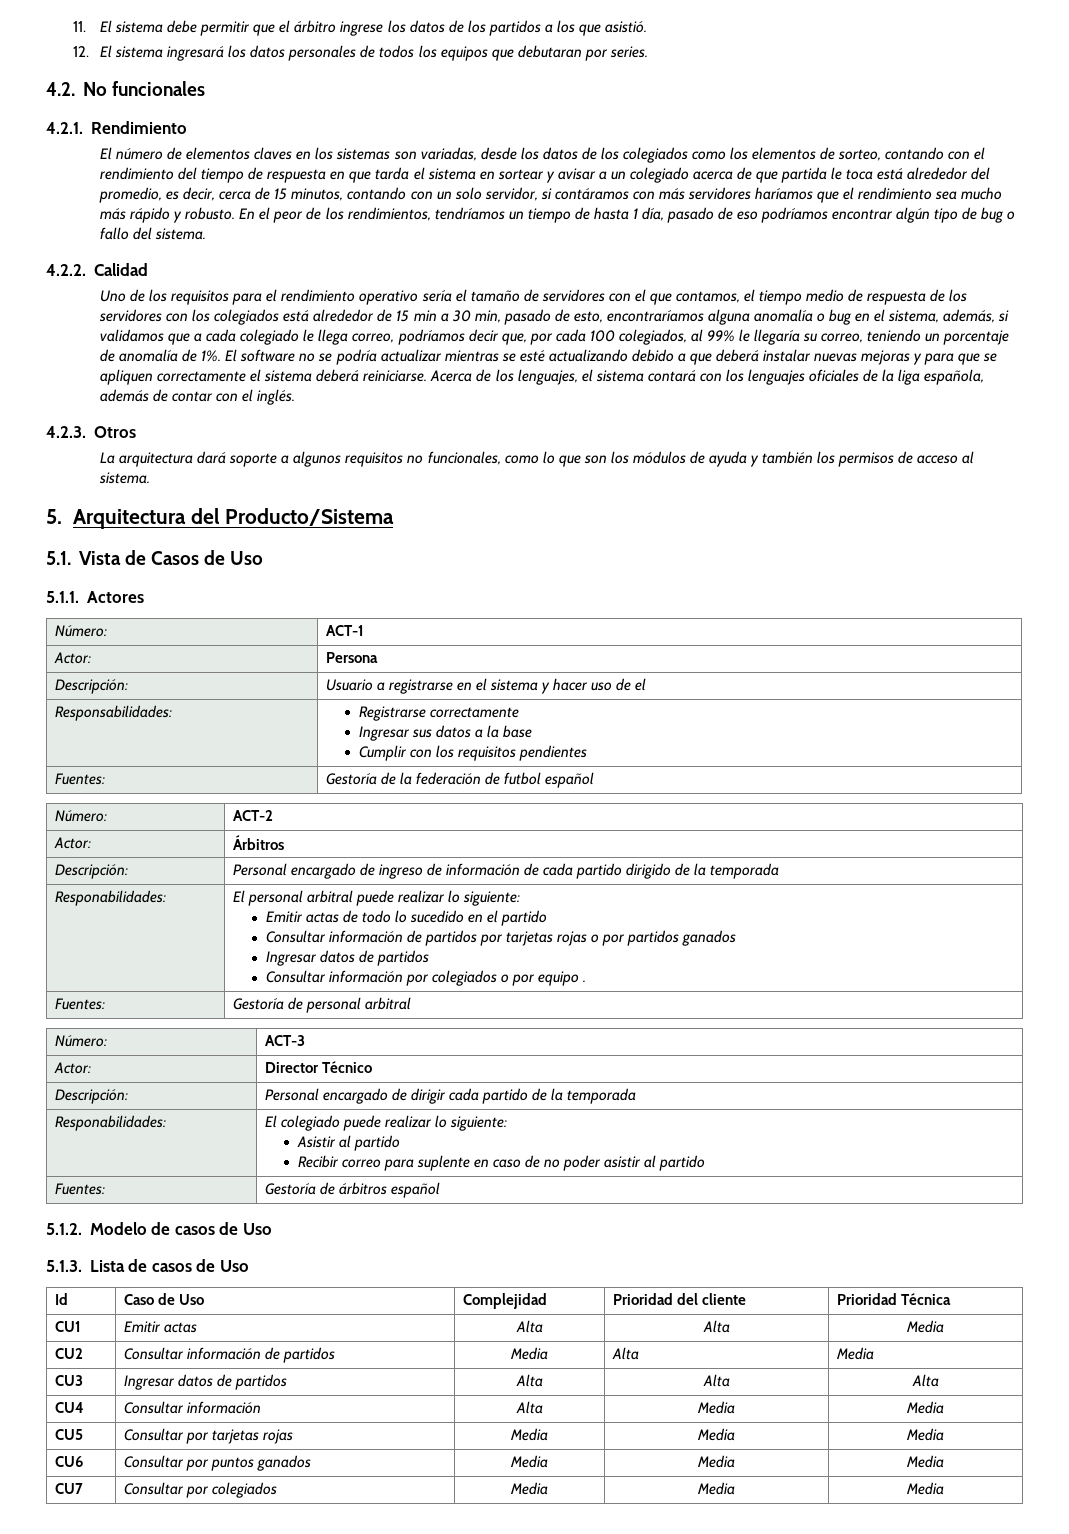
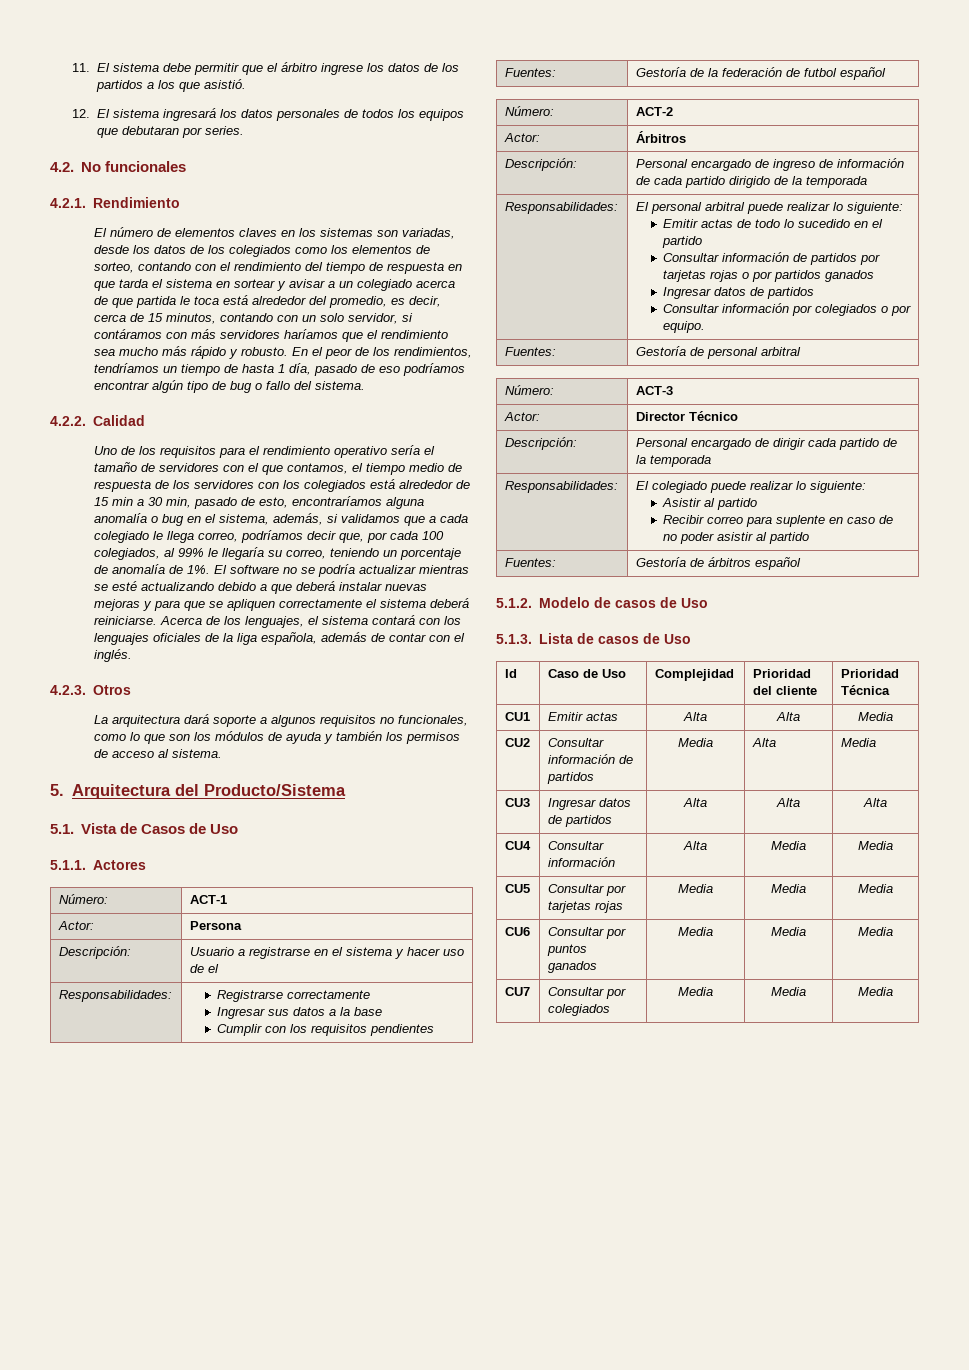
- Responabilidades: | El personal arbitral puede realizar lo siguiente:
+ Responsabilidades: | El personal arbitral puede realizar lo siguiente:
  Emitir actas de todo lo sucedido en el partido
  Consultar información de partidos por tarjetas rojas o por partidos ganados
  Ingresar datos de partidos
- Consultar información por colegiados o por equipo .
+ Consultar información por colegiados o por equipo.
- Responabilidades: | El colegiado puede realizar lo siguiente:
+ Responsabilidades: | El colegiado puede realizar lo siguiente:

